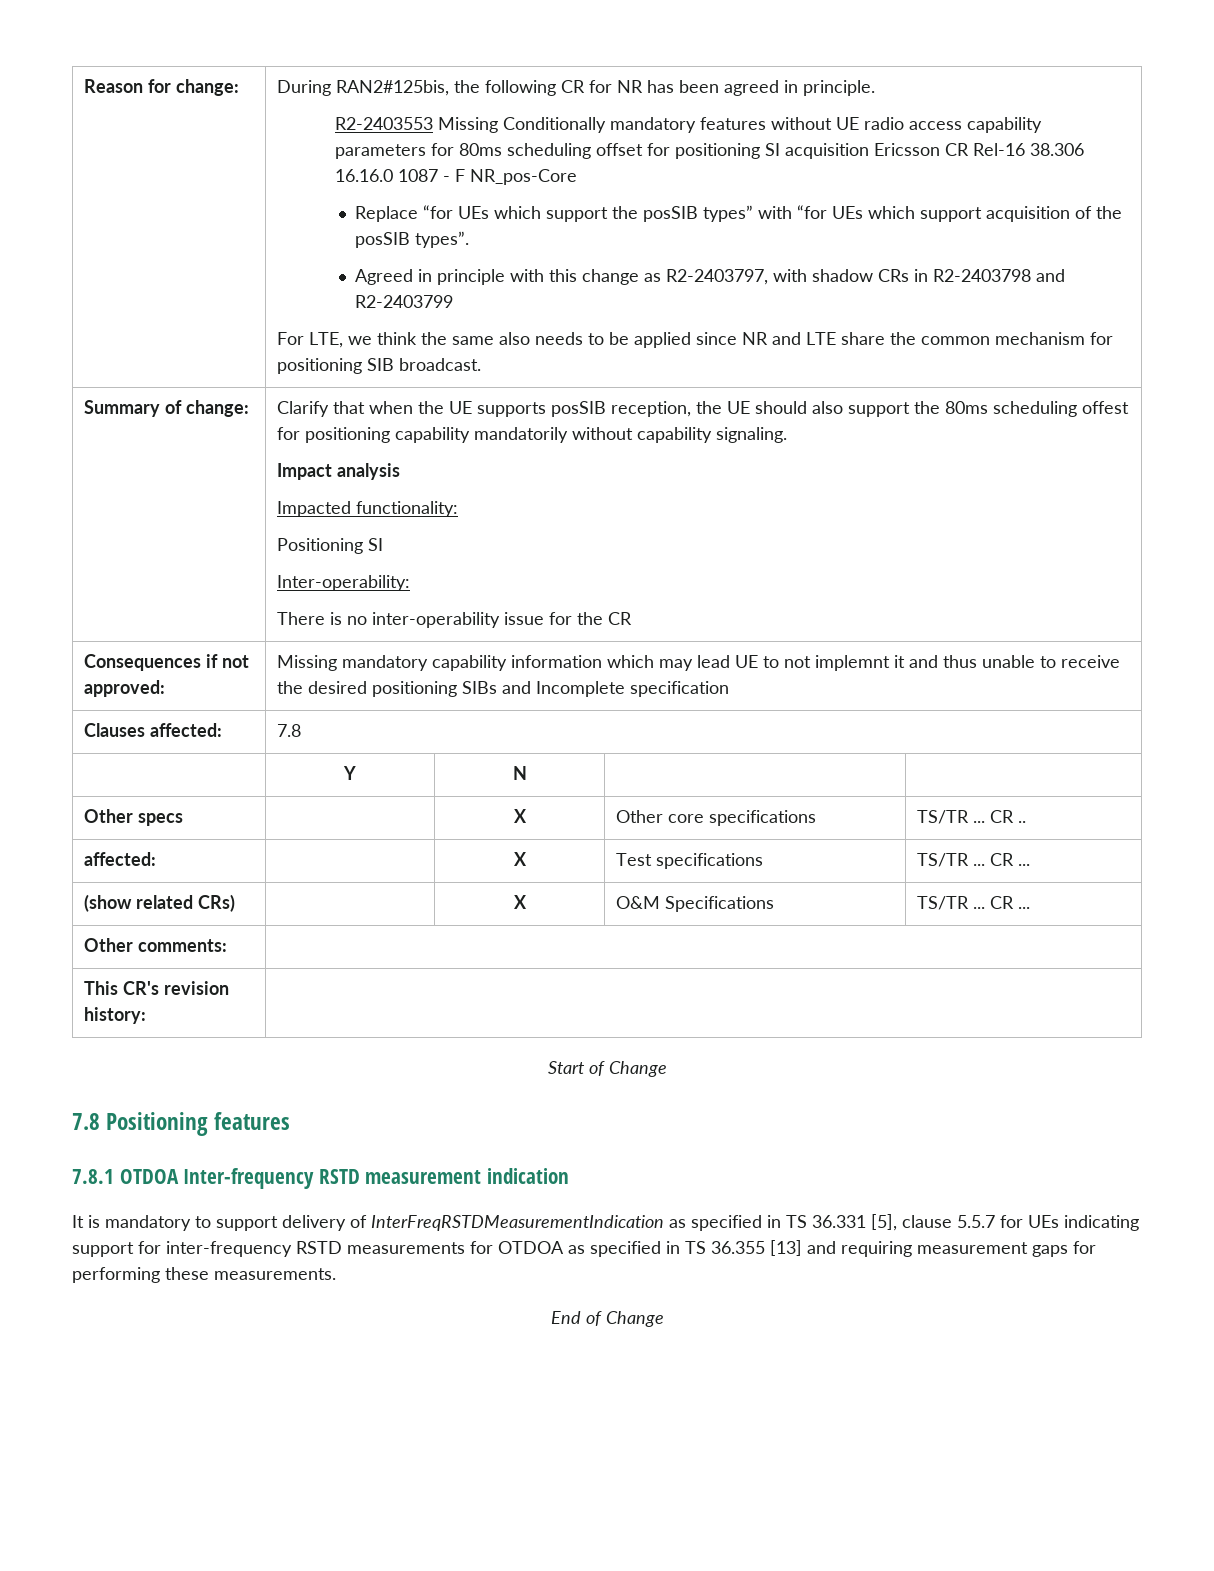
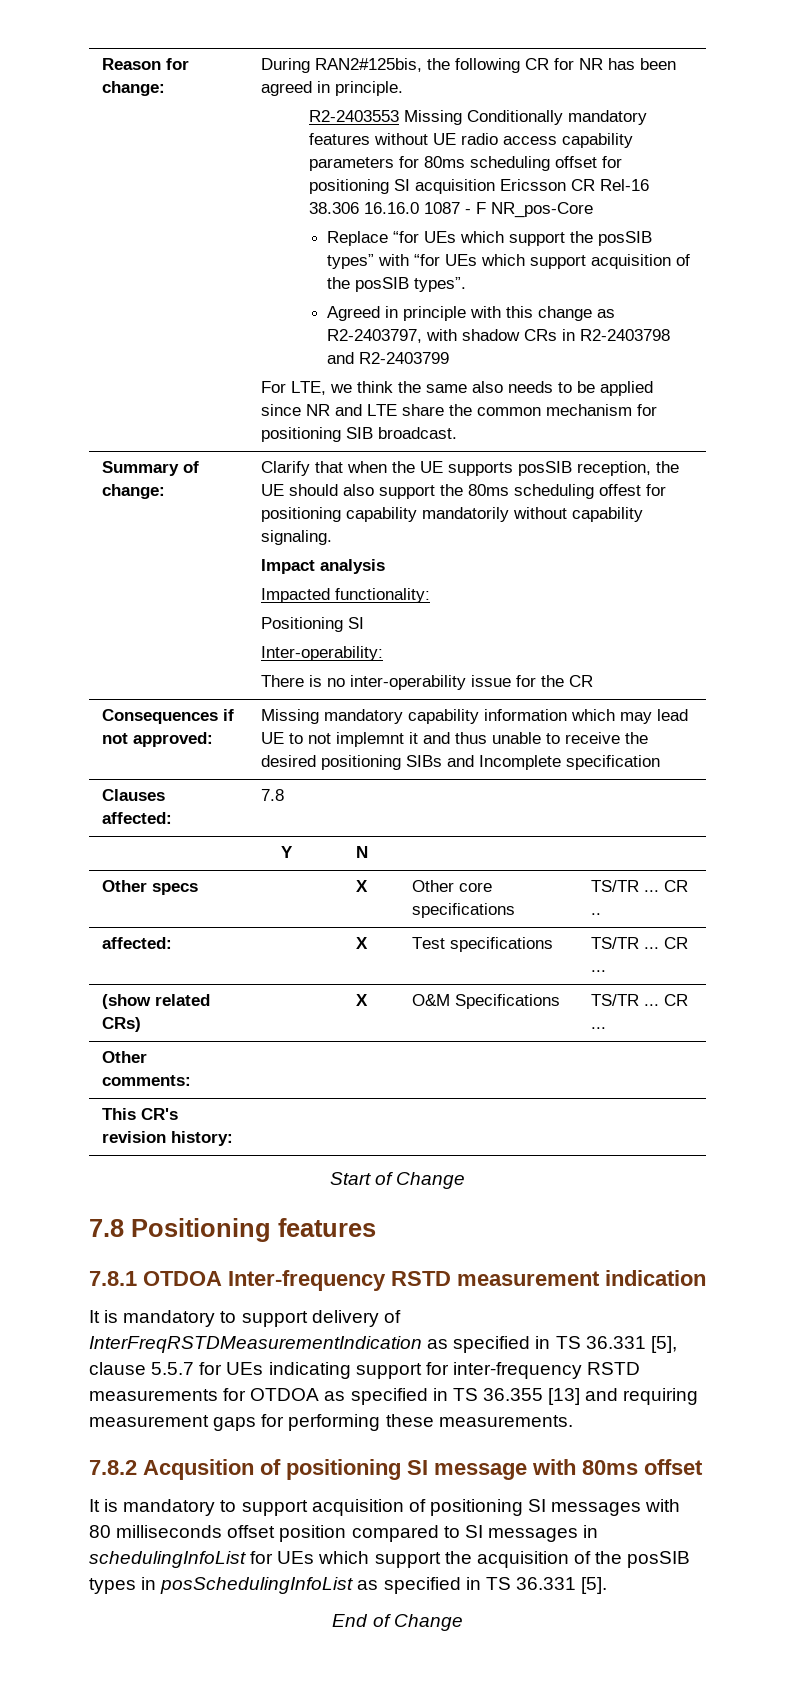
+ 7.8.2 Acqusition of positioning SI message with 80ms offset
+ It is mandatory to support acquisition of positioning SI messages with 80 milliseconds offset position compared to SI messages in schedulingInfoList for UEs which support the acquisition of the posSIB types in posSchedulingInfoList as specified in TS 36.331 [5].

